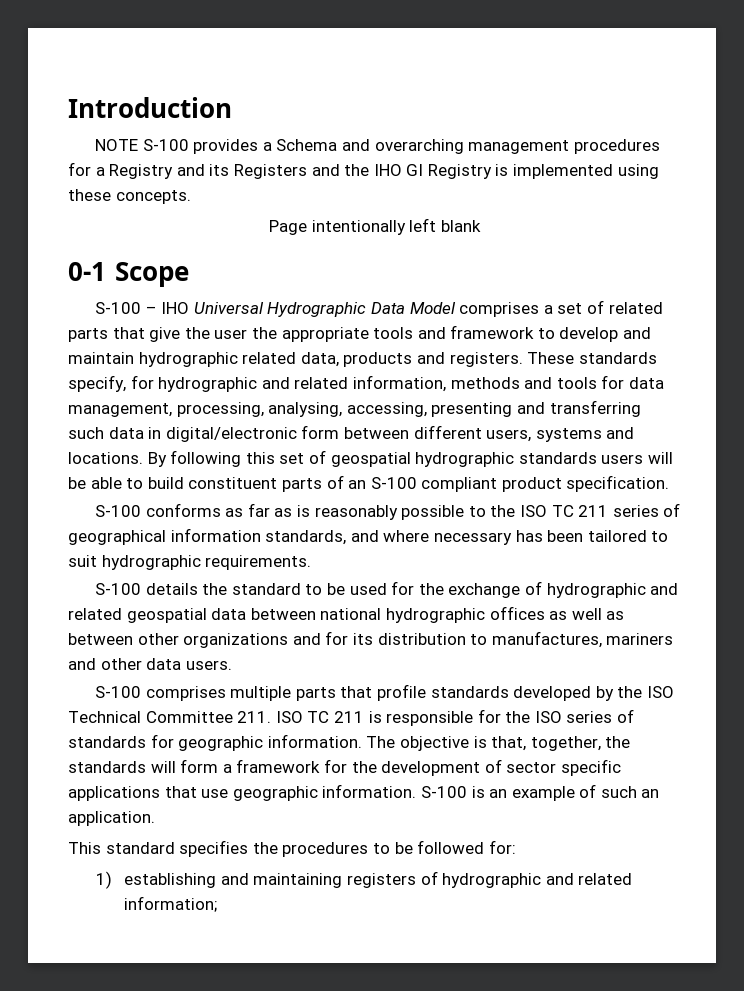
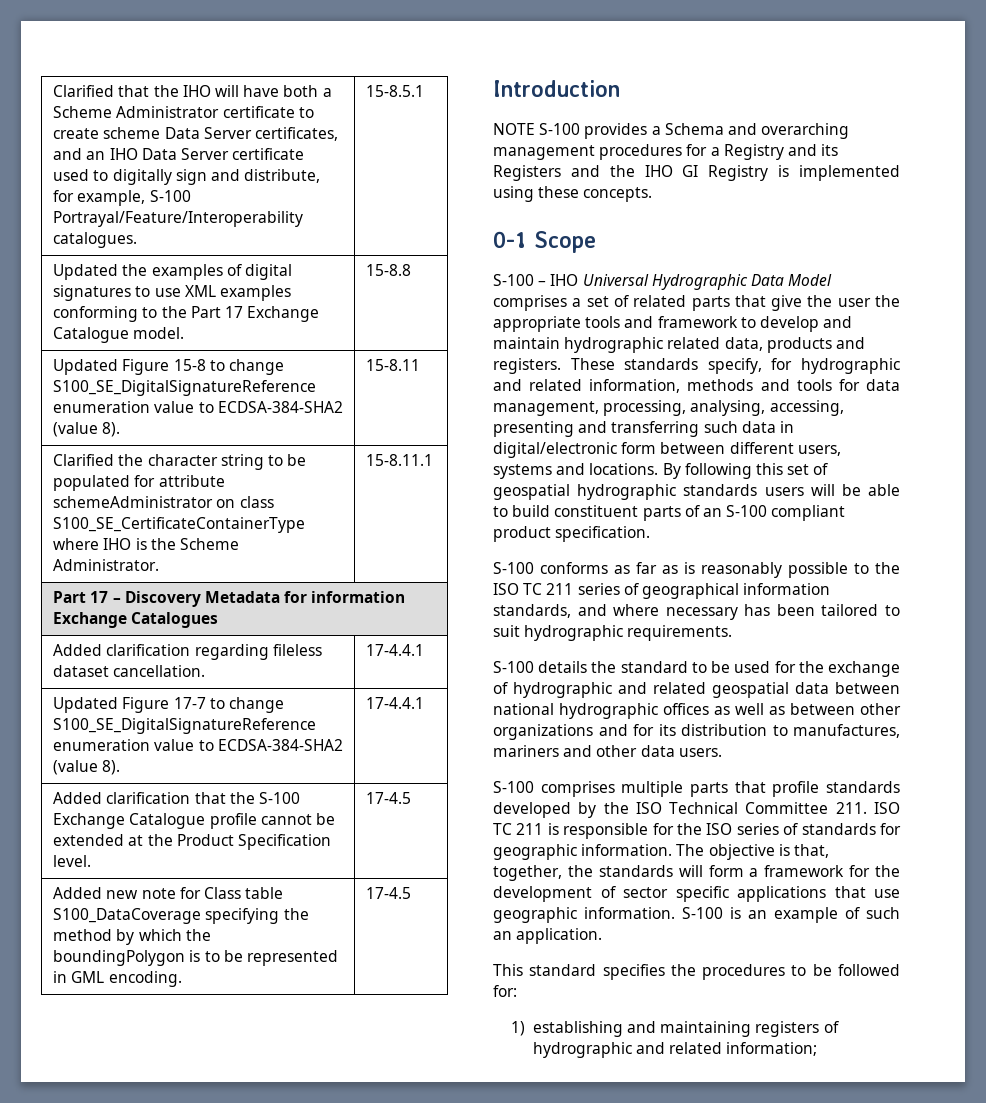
+ Clarified that the IHO will have both a Scheme Administrator certificate to create scheme Data Server certificates, and an IHO Data Server certificate used to digitally sign and distribute, for example, S-100 Portrayal/Feature/Interoperability catalogues. | 15-8.5.1
+ Updated the examples of digital signatures to use XML examples conforming to the Part 17 Exchange Catalogue model. | 15-8.8
+ Updated Figure 15-8 to change S100_SE_DigitalSignatureReference enumeration value to ECDSA-384-SHA2 (value 8). | 15-8.11
+ Clarified the character string to be populated for attribute schemeAdministrator on class S100_SE_CertificateContainerType where IHO is the Scheme Administrator. | 15-8.11.1
+ Part 17 – Discovery Metadata for information Exchange Catalogues
+ Added clarification regarding fileless dataset cancellation. | 17-4.4.1
+ Updated Figure 17-7 to change S100_SE_DigitalSignatureReference enumeration value to ECDSA-384-SHA2 (value 8). | 17-4.4.1
+ Added clarification that the S-100 Exchange Catalogue profile cannot be extended at the Product Specification level. | 17-4.5
+ Added new note for Class table S100_DataCoverage specifying the method by which the boundingPolygon is to be represented in GML encoding. | 17-4.5
- Page intentionally left blank

